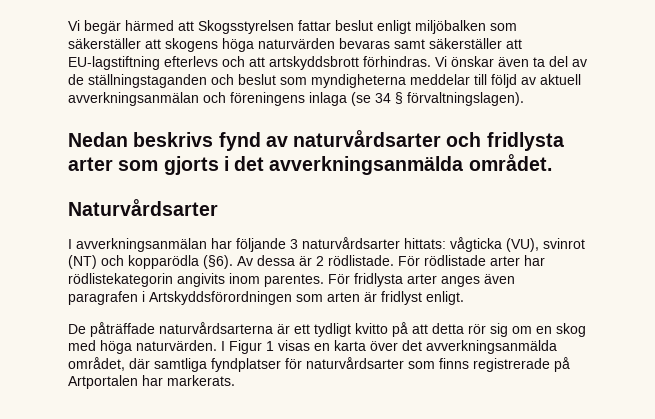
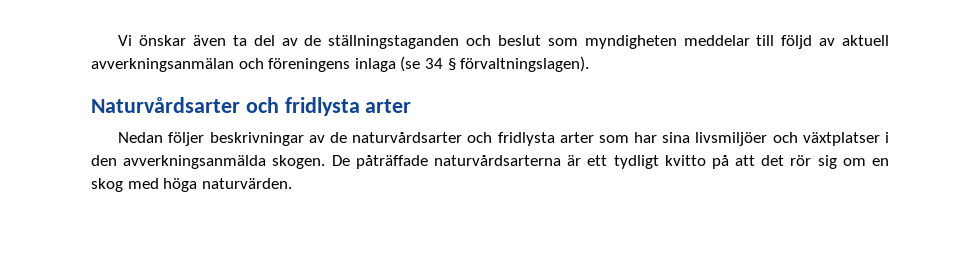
- Vi begär härmed att Skogsstyrelsen fattar beslut enligt miljöbalken som säkerställer att skogens höga naturvärden bevaras samt säkerställer att EU-lagstiftning efterlevs och att artskyddsbrott förhindras. Vi önskar även ta del av de ställningstaganden och beslut som myndigheterna meddelar till följd av aktuell avverkningsanmälan och föreningens inlaga (se 34 § förvaltningslagen).
+ Vi önskar även ta del av de ställningstaganden och beslut som myndigheten meddelar till följd av aktuell avverkningsanmälan och föreningens inlaga (se 34 § förvaltningslagen).
- Nedan beskrivs fynd av naturvårdsarter och fridlysta arter som gjorts i det avverkningsanmälda området.
- Naturvårdsarter
- I avverkningsanmälan har följande 3 naturvårdsarter hittats: vågticka (VU), svinrot (NT) och kopparödla (§6). Av dessa är 2 rödlistade. För rödlistade arter har rödlistekategorin angivits inom parentes. För fridlysta arter anges även paragrafen i Artskyddsförordningen som arten är fridlyst enligt.
- De påträffade naturvårdsarterna är ett tydligt kvitto på att detta rör sig om en skog med höga naturvärden. I Figur 1 visas en karta över det avverkningsanmälda området, där samtliga fyndplatser för naturvårdsarter som finns registrerade på Artportalen har markerats.
+ Naturvårdsarter och fridlysta arter
+ Nedan följer beskrivningar av de naturvårdsarter och fridlysta arter som har sina livsmiljöer och växtplatser i den avverkningsanmälda skogen. De påträffade naturvårdsarterna är ett tydligt kvitto på att det rör sig om en skog med höga naturvärden.

